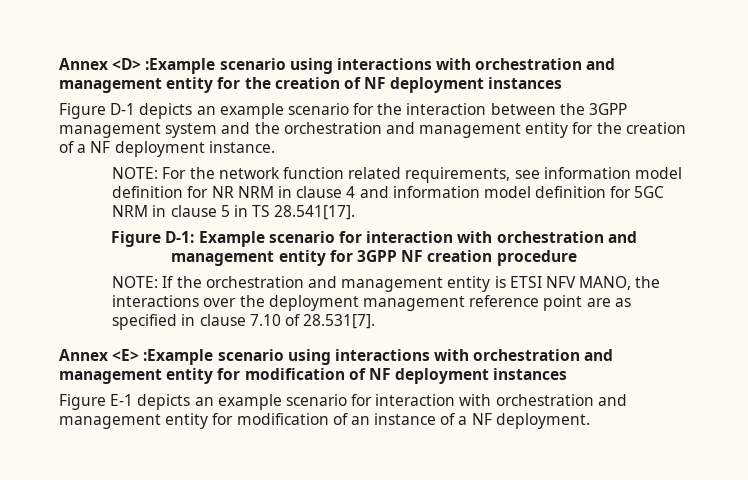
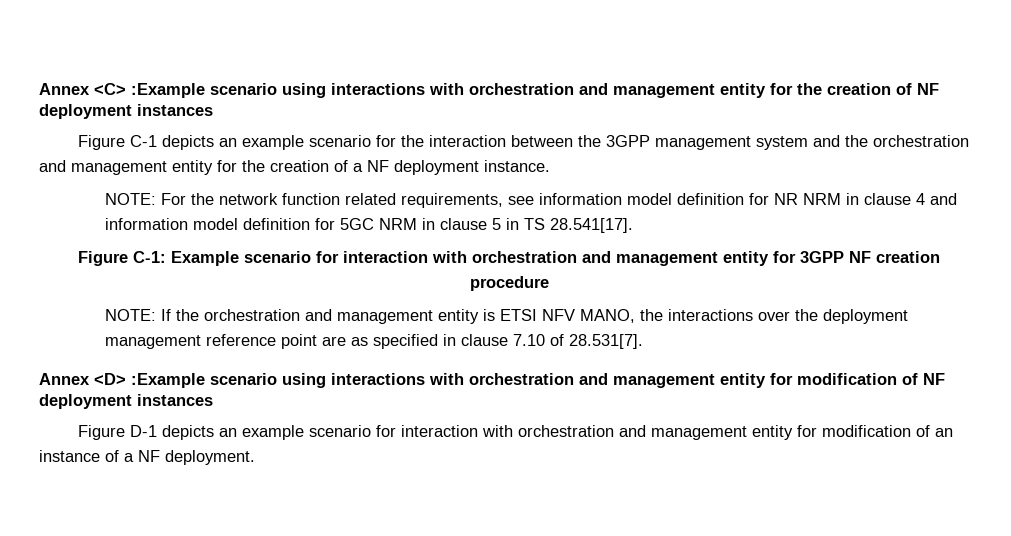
- Annex <D> :Example scenario using interactions with orchestration and management entity for the creation of NF deployment instances
+ Annex <C> :Example scenario using interactions with orchestration and management entity for the creation of NF deployment instances
- Figure D-1 depicts an example scenario for the interaction between the 3GPP management system and the orchestration and management entity for the creation of a NF deployment instance.
+ Figure C-1 depicts an example scenario for the interaction between the 3GPP management system and the orchestration and management entity for the creation of a NF deployment instance.
- Figure D-1: Example scenario for interaction with orchestration and management entity for 3GPP NF creation procedure
+ Figure C-1: Example scenario for interaction with orchestration and management entity for 3GPP NF creation procedure
- Annex <E> :Example scenario using interactions with orchestration and management entity for modification of NF deployment instances
+ Annex <D> :Example scenario using interactions with orchestration and management entity for modification of NF deployment instances
- Figure E-1 depicts an example scenario for interaction with orchestration and management entity for modification of an instance of a NF deployment.
+ Figure D-1 depicts an example scenario for interaction with orchestration and management entity for modification of an instance of a NF deployment.

